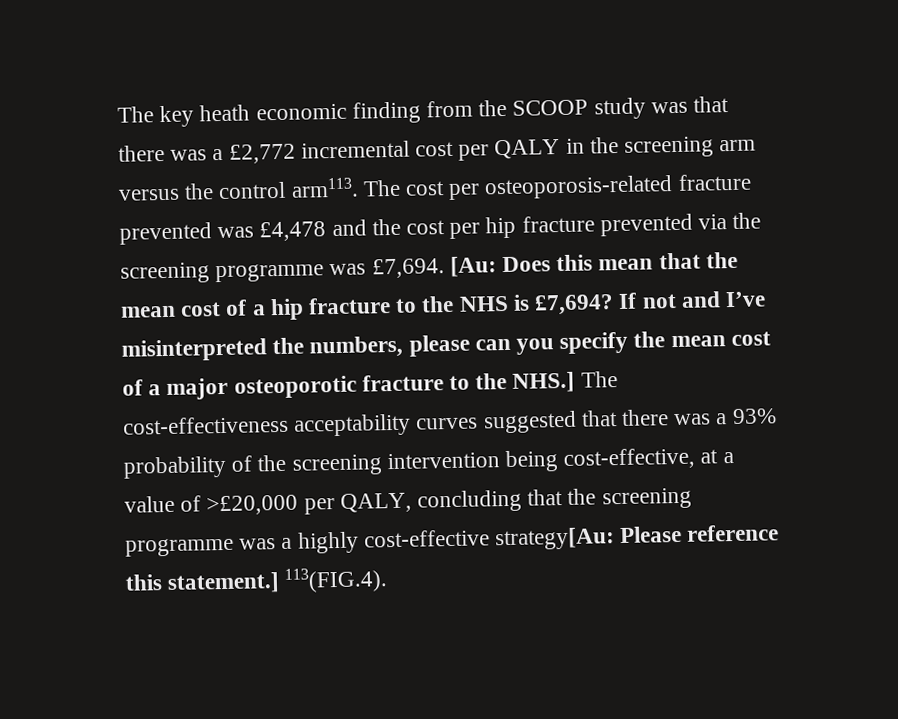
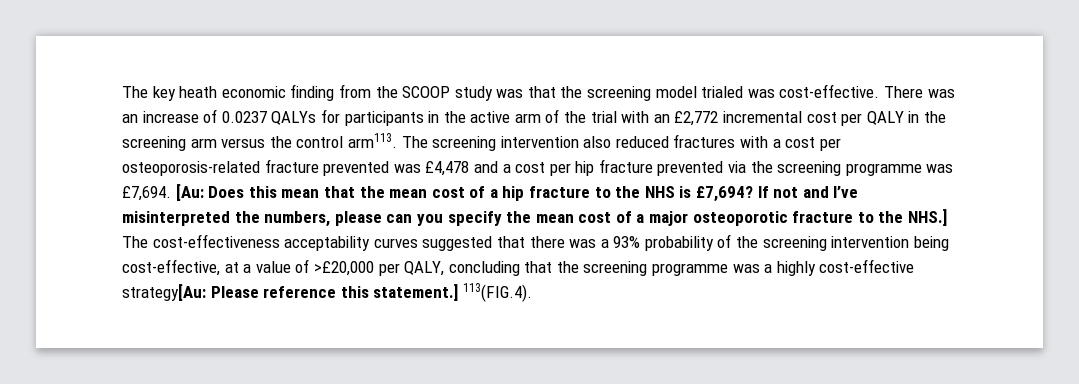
- The key heath economic finding from the SCOOP study was that there was a £2,772 incremental cost per QALY in the screening arm versus the control arm113.
+ The key heath economic finding from the SCOOP study was that the screening model trialed was cost-effective. There was an increase of 0.0237 QALYs for participants in the active arm of the trial with an £2,772 incremental cost per QALY in the screening arm versus the control arm113.
- The cost per osteoporosis-related fracture prevented was £4,478 and the cost per hip fracture prevented via the screening programme was £7,694.
+ The screening intervention also reduced fractures with a cost per osteoporosis-related fracture prevented was £4,478 and a cost per hip fracture prevented via the screening programme was £7,694.

